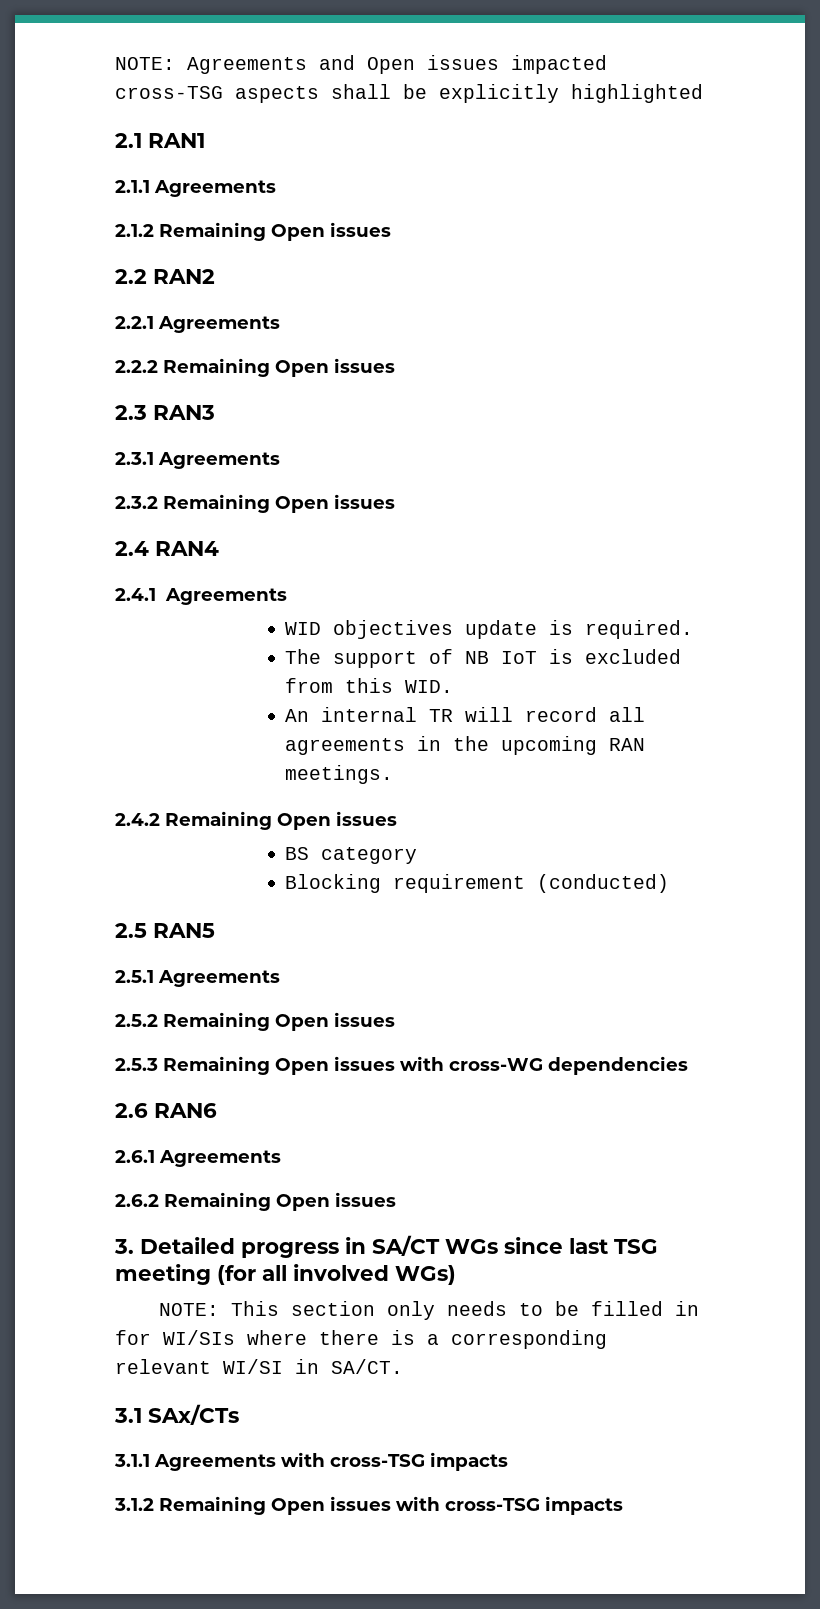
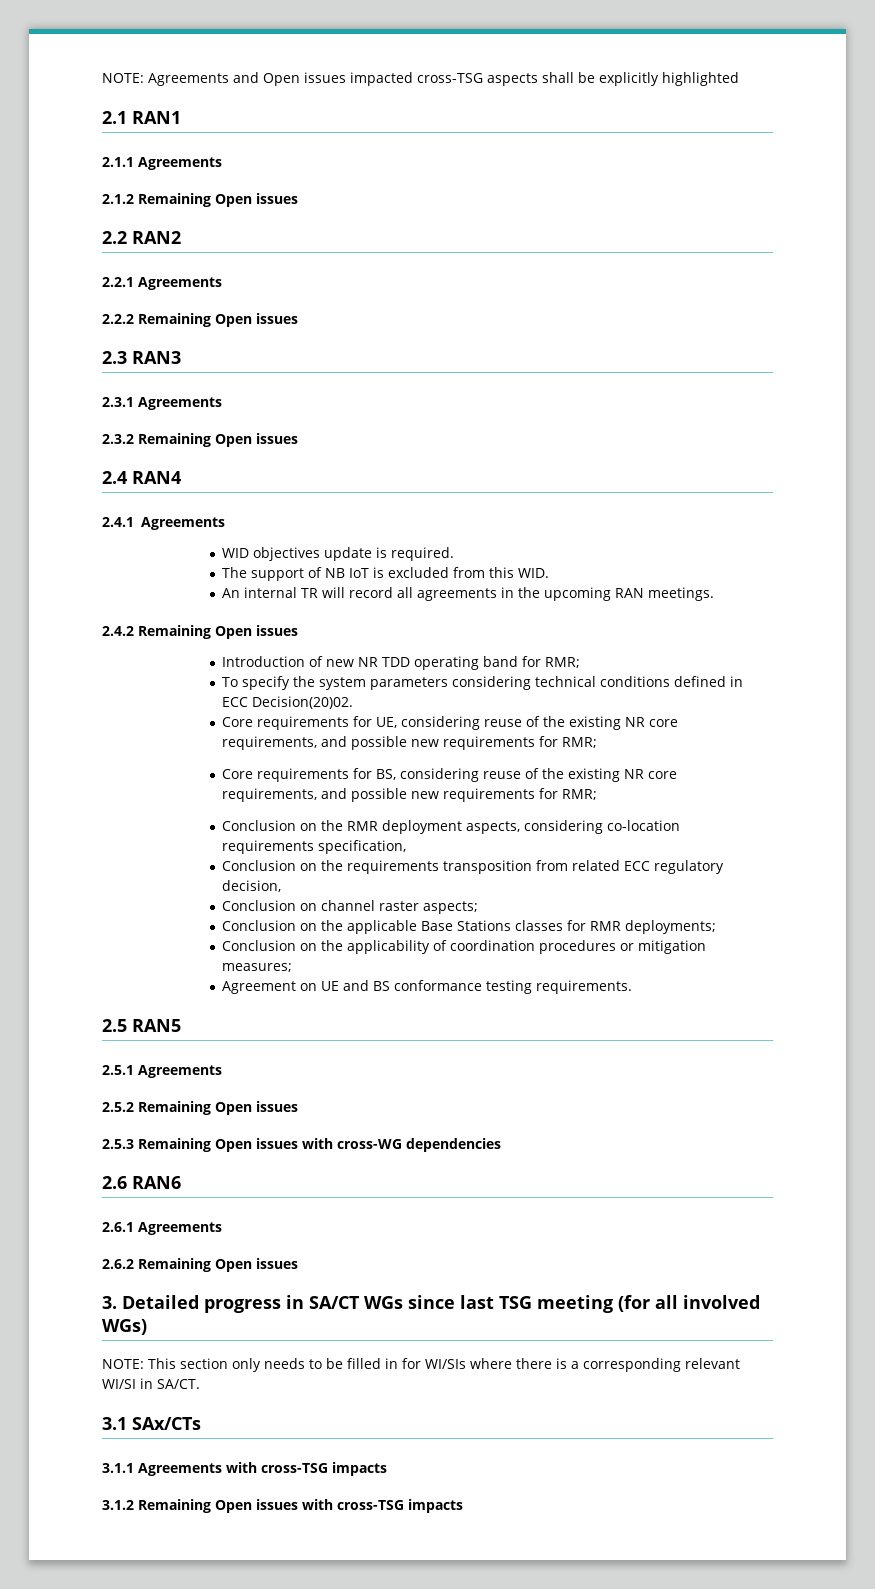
- BS category
- Blocking requirement (conducted)
+ Introduction of new NR TDD operating band for RMR;
+ To specify the system parameters considering technical conditions defined in ECC Decision(20)02.
+ Core requirements for UE, considering reuse of the existing NR core requirements, and possible new requirements for RMR;
+ Core requirements for BS, considering reuse of the existing NR core requirements, and possible new requirements for RMR;
+ Conclusion on the RMR deployment aspects, considering co-location requirements specification,
+ Conclusion on the requirements transposition from related ECC regulatory decision,
+ Conclusion on channel raster aspects;
+ Conclusion on the applicable Base Stations classes for RMR deployments;
+ Conclusion on the applicability of coordination procedures or mitigation measures;
+ Agreement on UE and BS conformance testing requirements.

